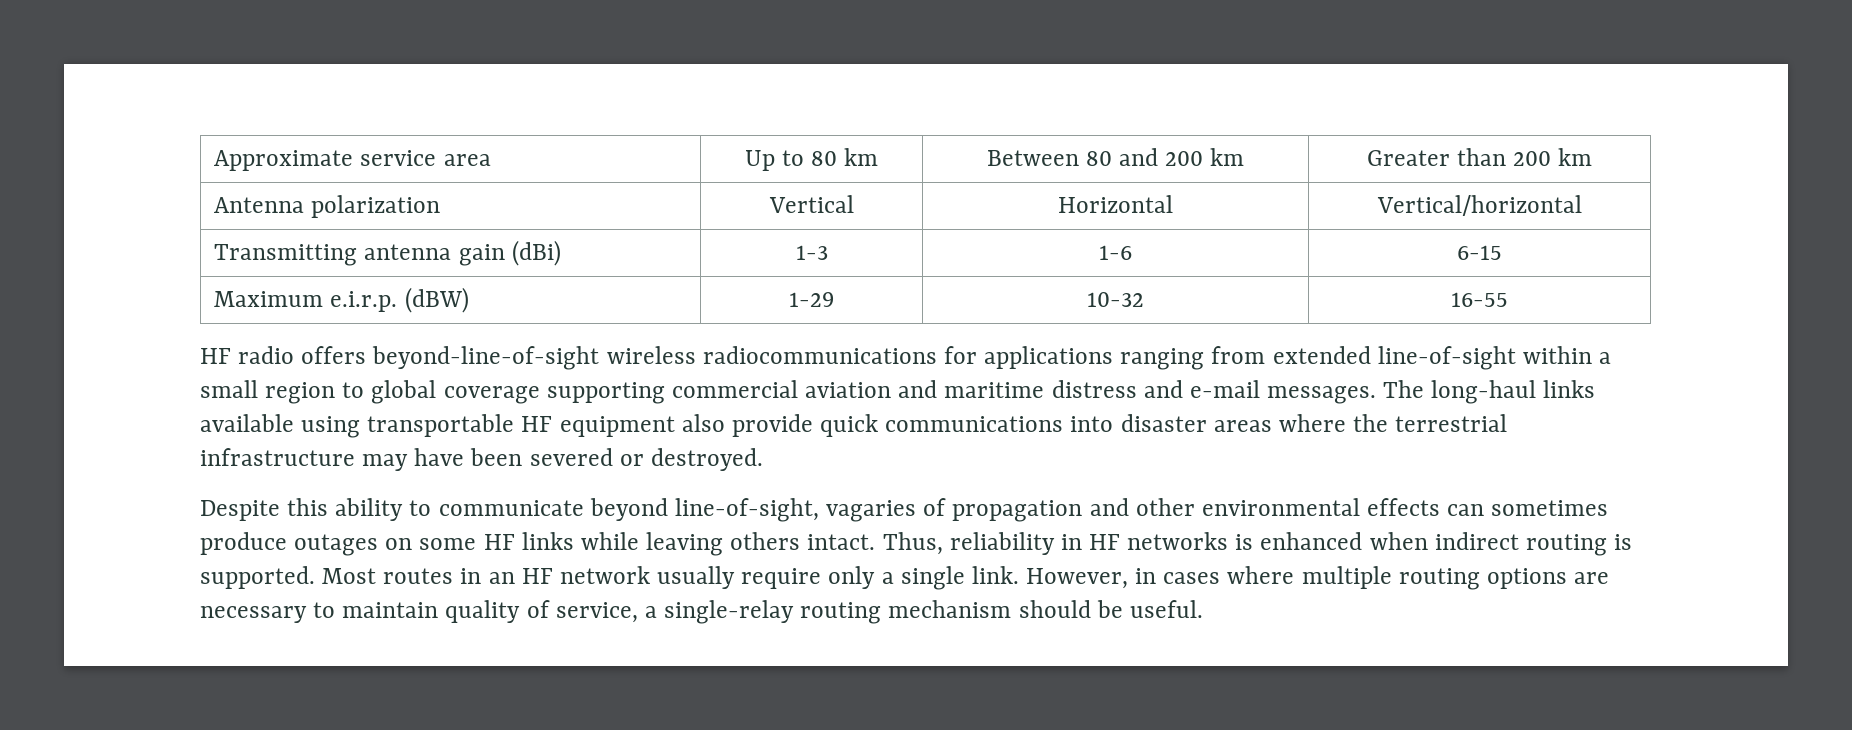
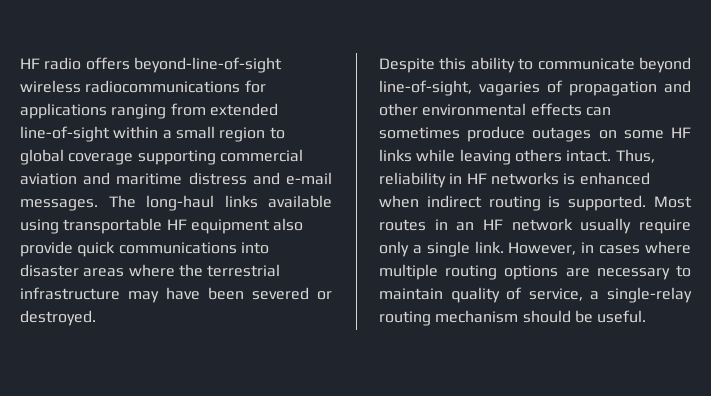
- Approximate service area | Up to 80 km | Between 80 and 200 km | Greater than 200 km
- Antenna polarization | Vertical | Horizontal | Vertical/horizontal
- Transmitting antenna gain (dBi) | 1-3 | 1-6 | 6-15
- Maximum e.i.r.p. (dBW) | 1-29 | 10-32 | 16-55

